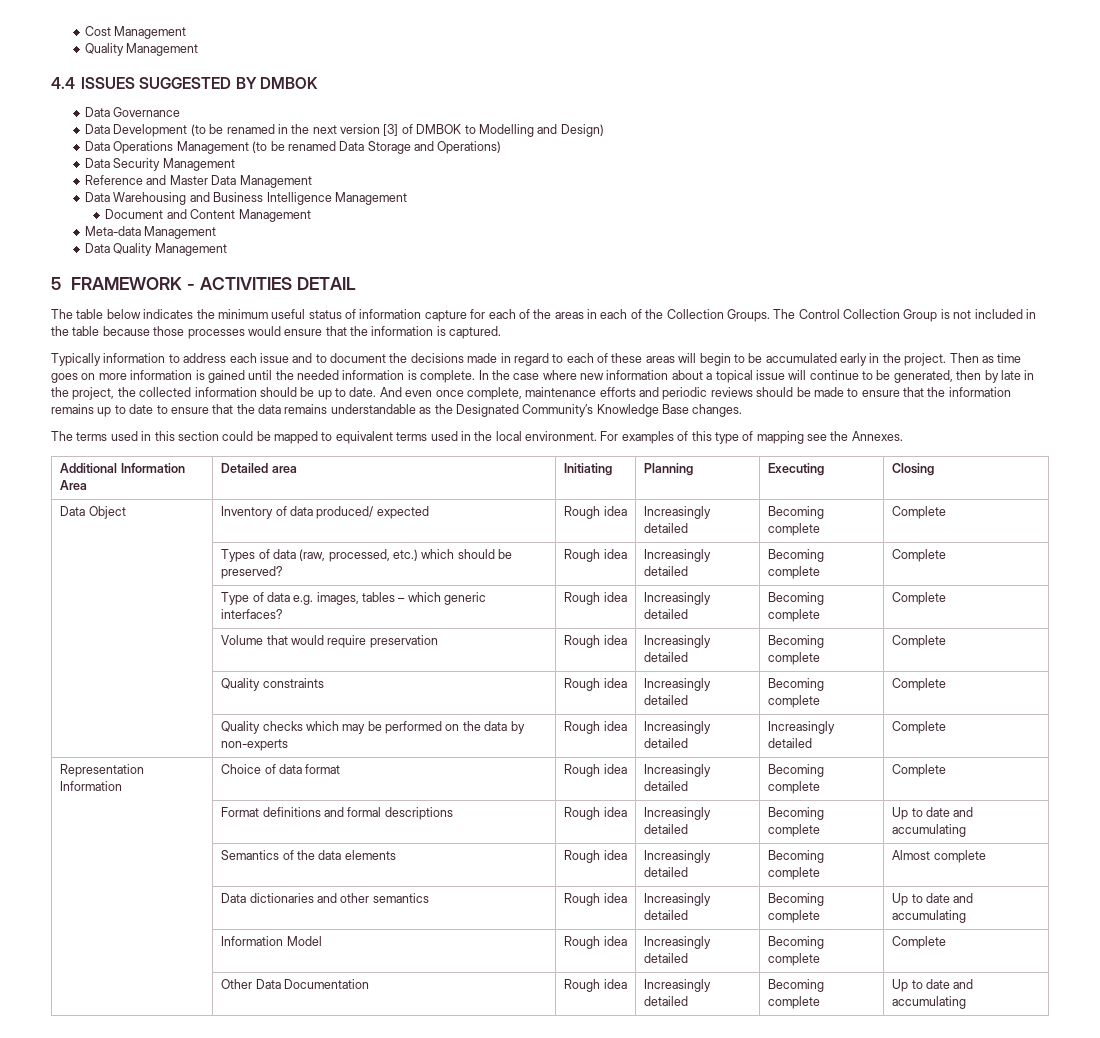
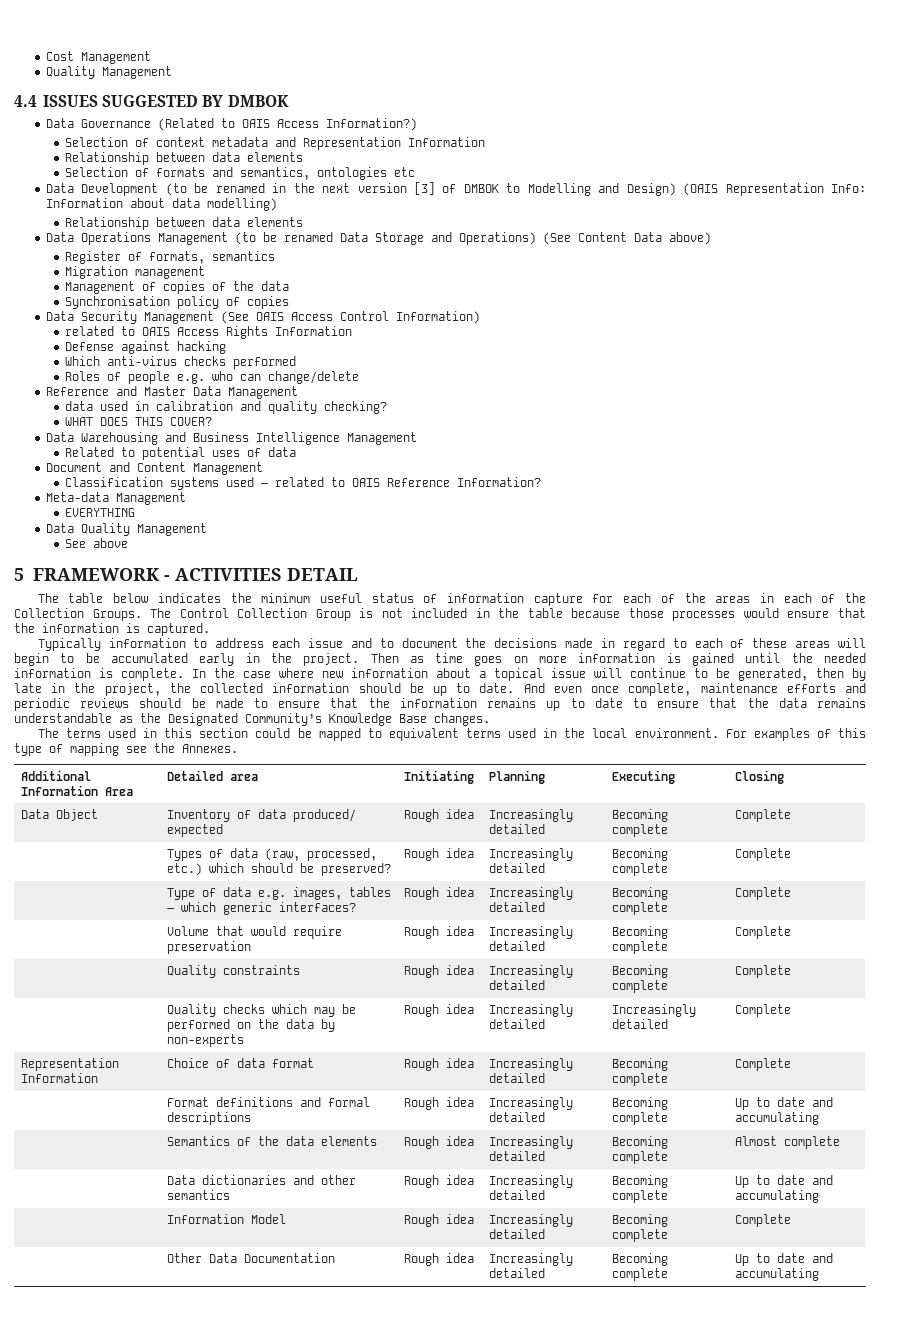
- Data Governance
+ Data Governance (Related to OAIS Access Information?)
+ Selection of context metadata and Representation Information
+ Relationship between data elements
+ Selection of formats and semantics, ontologies etc
- Data Development (to be renamed in the next version [3] of DMBOK to Modelling and Design)
+ Data Development (to be renamed in the next version [3] of DMBOK to Modelling and Design) (OAIS Representation Info: Information about data modelling)
+ Relationship between data elements
- Data Operations Management (to be renamed Data Storage and Operations)
- Data Security Management
+ Data Operations Management (to be renamed Data Storage and Operations) (See Content Data above)
+ Register of formats, semantics
+ Migration management
+ Management of copies of the data
+ Synchronisation policy of copies
+ Data Security Management (See OAIS Access Control Information)
+ related to OAIS Access Rights Information
+ Defense against hacking
+ Which anti-virus checks performed
+ Roles of people e.g. who can change/delete
+ data used in calibration and quality checking?
+ WHAT DOES THIS COVER?
+ Related to potential uses of data
  Document and Content Management
+ Classification systems used – related to OAIS Reference Information?
+ EVERYTHING
+ See above

